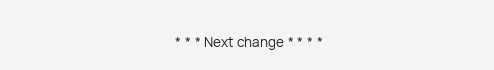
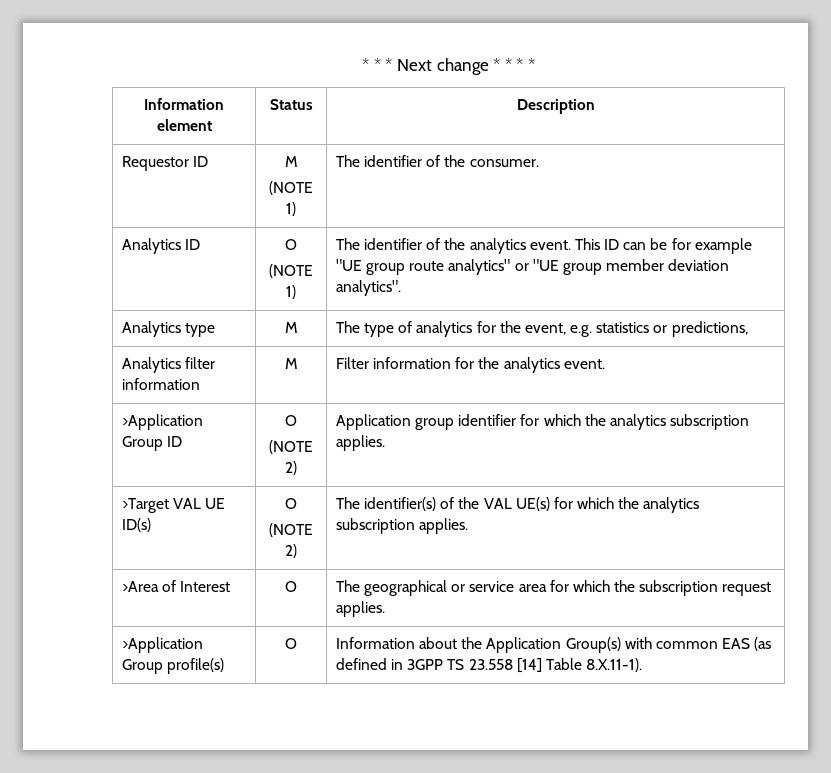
+ Information element | Status | Description
+ Requestor ID | M
+ (NOTE 1) | The identifier of the consumer.
+ Analytics ID | O
+ (NOTE 1) | The identifier of the analytics event. This ID can be for example "UE group route analytics" or "UE group member deviation analytics".
+ Analytics type | M | The type of analytics for the event, e.g. statistics or predictions,
+ Analytics filter information | M | Filter information for the analytics event.
+ >Application Group ID | O
+ (NOTE 2) | Application group identifier for which the analytics subscription applies.
+ >Target VAL UE ID(s) | O
+ (NOTE 2) | The identifier(s) of the VAL UE(s) for which the analytics subscription applies.
+ >Area of Interest | O | The geographical or service area for which the subscription request applies.
+ >Application Group profile(s) | O | Information about the Application Group(s) with common EAS (as defined in 3GPP TS 23.558 [14] Table 8.X.11-1).

